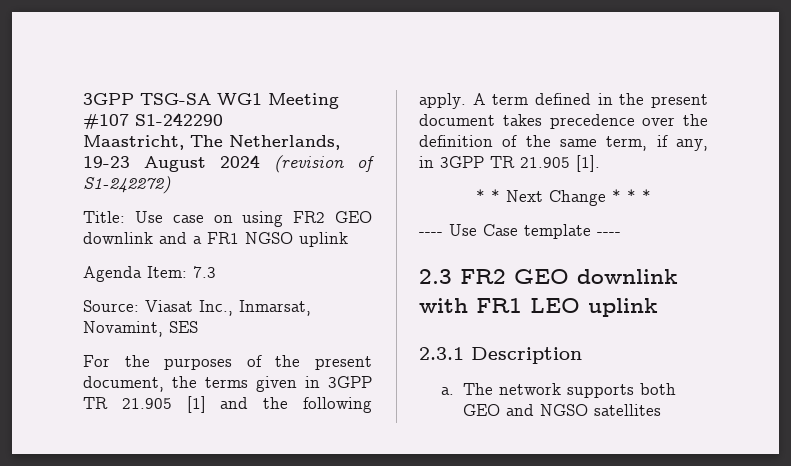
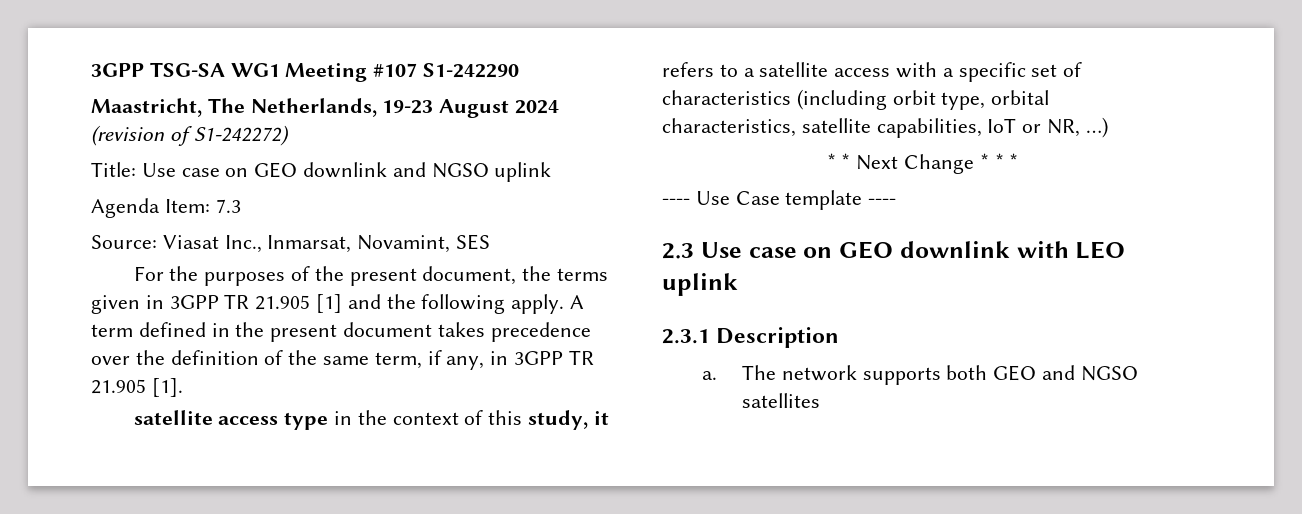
- Title: Use case on using FR2 GEO downlink and a FR1 NGSO uplink
+ Title: Use case on GEO downlink and NGSO uplink
+ satellite access type in the context of this study, it refers to a satellite access with a specific set of characteristics (including orbit type, orbital characteristics, satellite capabilities, IoT or NR, …)
- 2.3 FR2 GEO downlink with FR1 LEO uplink
+ 2.3 Use case on GEO downlink with LEO uplink

